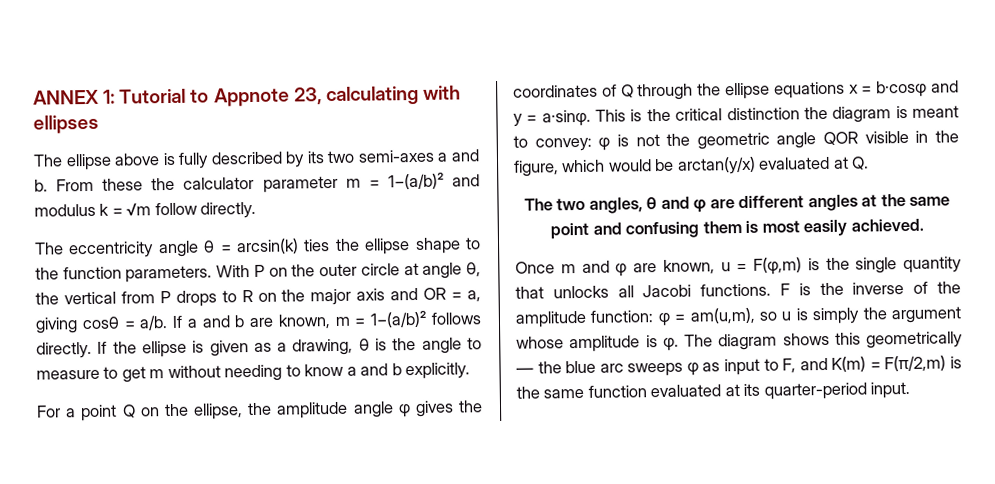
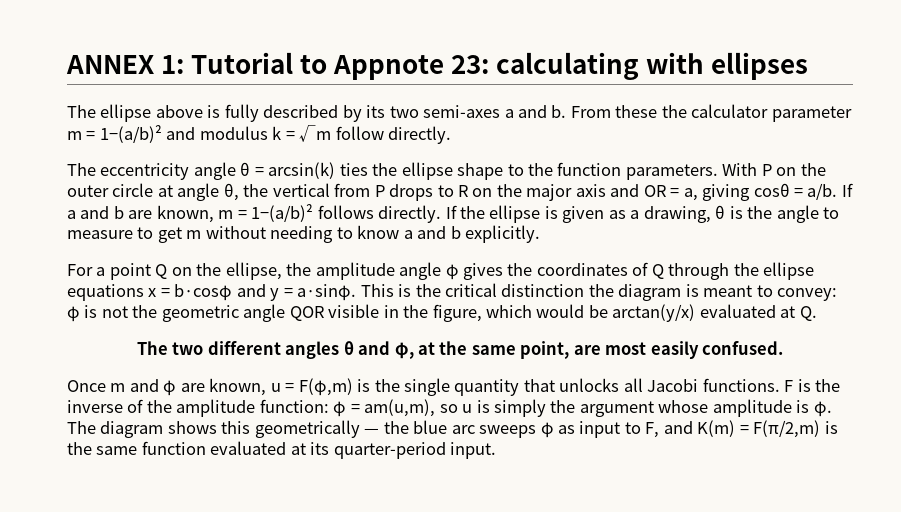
- ANNEX 1: Tutorial to Appnote 23, calculating with ellipses
+ ANNEX 1: Tutorial to Appnote 23: calculating with ellipses
- The two angles, θ and φ are different angles at the same point and confusing them is most easily achieved.
+ The two different angles θ and φ, at the same point, are most easily confused.

